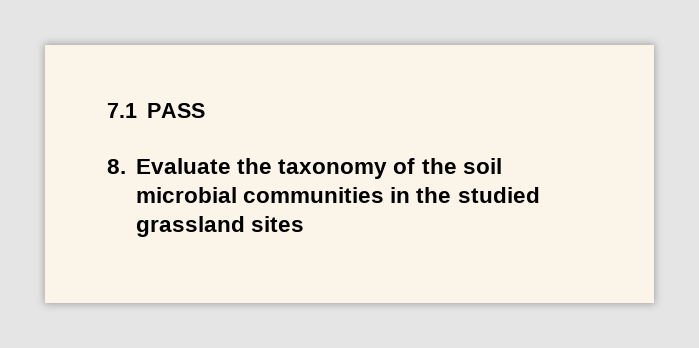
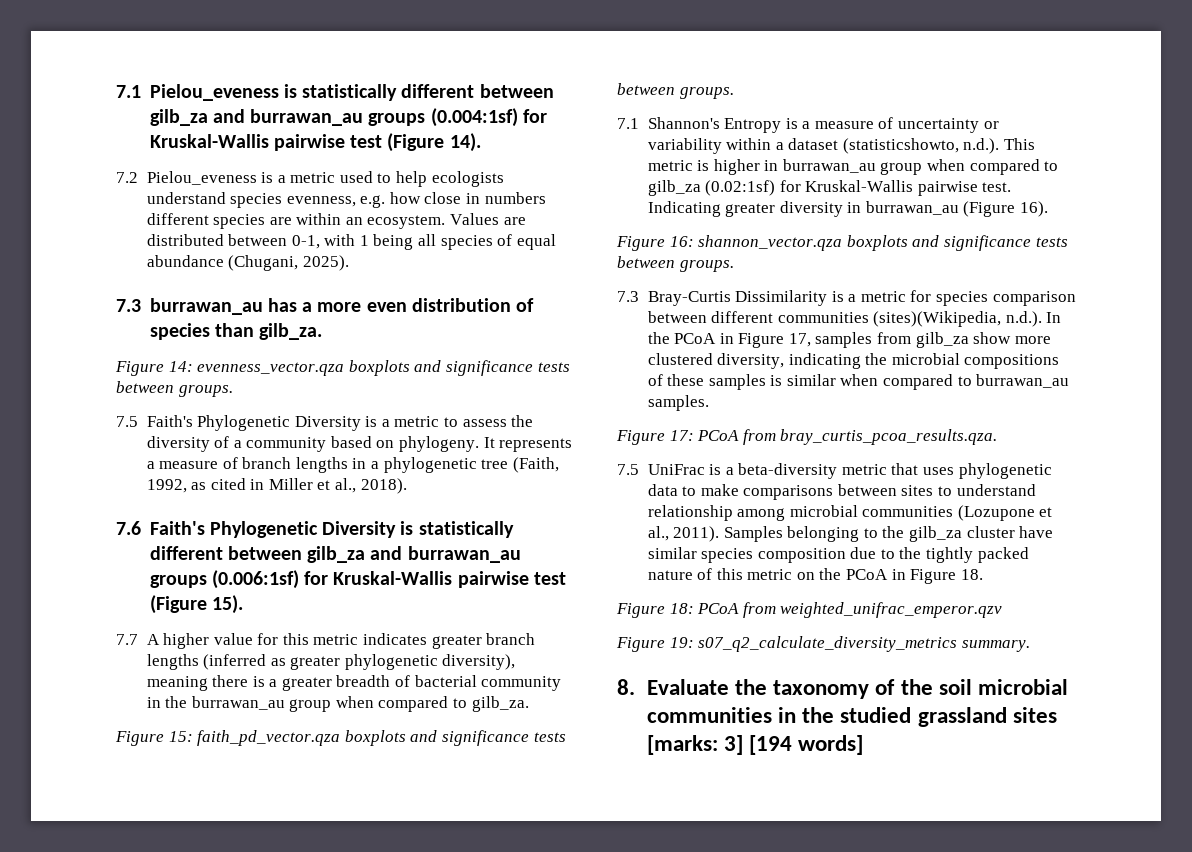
- 7.1 PASS
+ 7.1 Pielou_eveness is statistically different between gilb_za and burrawan_au groups (0.004:1sf) for Kruskal-Wallis pairwise test (Figure 14).
+ 7.2 Pielou_eveness is a metric used to help ecologists understand species evenness, e.g. how close in numbers different species are within an ecosystem. Values are distributed between 0-1, with 1 being all species of equal abundance (Chugani, 2025).
+ 7.3 burrawan_au has a more even distribution of species than gilb_za.
+ Figure 14: evenness_vector.qza boxplots and significance tests between groups.
+ 7.5 Faith's Phylogenetic Diversity is a metric to assess the diversity of a community based on phylogeny. It represents a measure of branch lengths in a phylogenetic tree (Faith, 1992, as cited in Miller et al., 2018).
+ 7.6 Faith's Phylogenetic Diversity is statistically different between gilb_za and burrawan_au groups (0.006:1sf) for Kruskal-Wallis pairwise test (Figure 15).
+ 7.7 A higher value for this metric indicates greater branch lengths (inferred as greater phylogenetic diversity), meaning there is a greater breadth of bacterial community in the burrawan_au group when compared to gilb_za.
+ Figure 15: faith_pd_vector.qza boxplots and significance tests between groups.
+ 7.1 Shannon's Entropy is a measure of uncertainty or variability within a dataset (statisticshowto, n.d.). This metric is higher in burrawan_au group when compared to gilb_za (0.02:1sf) for Kruskal-Wallis pairwise test. Indicating greater diversity in burrawan_au (Figure 16).
+ Figure 16: shannon_vector.qza boxplots and significance tests between groups.
+ 7.3 Bray-Curtis Dissimilarity is a metric for species comparison between different communities (sites)(Wikipedia, n.d.). In the PCoA in Figure 17, samples from gilb_za show more clustered diversity, indicating the microbial compositions of these samples is similar when compared to burrawan_au samples.
+ Figure 17: PCoA from bray_curtis_pcoa_results.qza.
+ 7.5 UniFrac is a beta-diversity metric that uses phylogenetic data to make comparisons between sites to understand relationship among microbial communities (Lozupone et al., 2011). Samples belonging to the gilb_za cluster have similar species composition due to the tightly packed nature of this metric on the PCoA in Figure 18.
+ Figure 18: PCoA from weighted_unifrac_emperor.qzv
+ Figure 19: s07_q2_calculate_diversity_metrics summary.
- 8. Evaluate the taxonomy of the soil microbial communities in the studied grassland sites
+ 8. Evaluate the taxonomy of the soil microbial communities in the studied grassland sites [marks: 3] [194 words]

